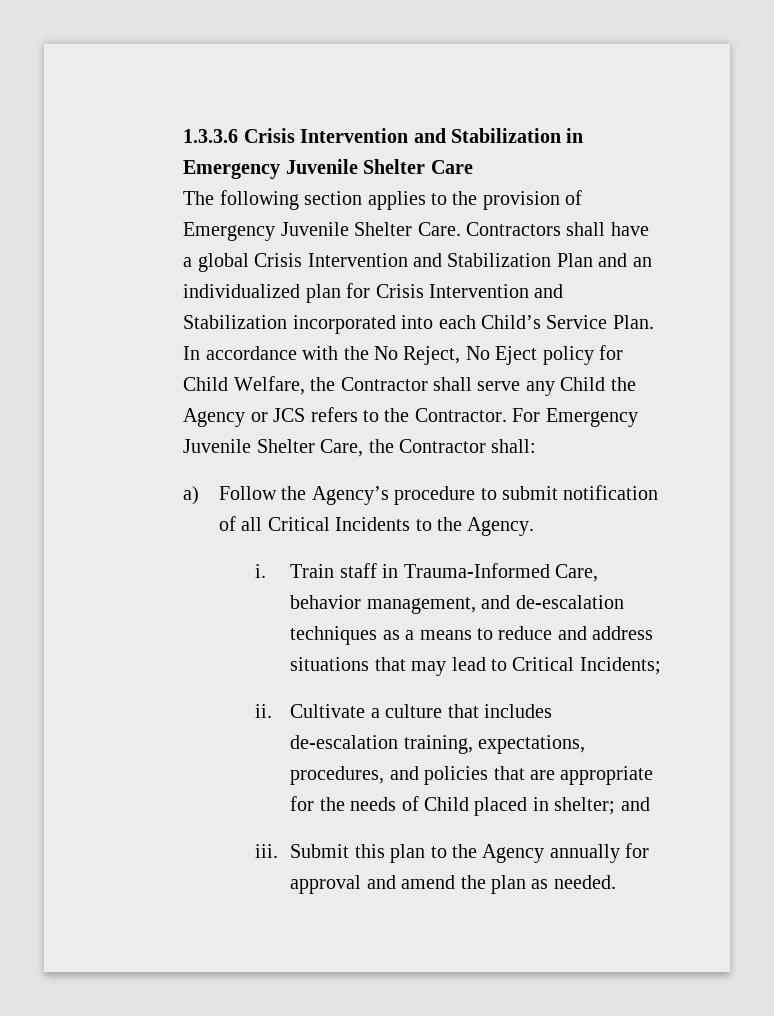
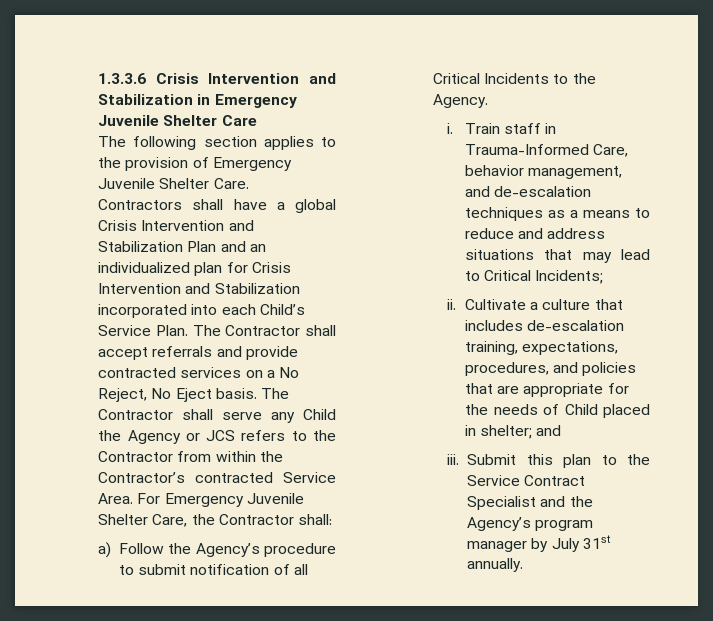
- In accordance with the No Reject, No Eject policy for Child Welfare, the Contractor shall serve any Child the Agency or JCS refers to the Contractor.
+ The Contractor shall accept referrals and provide contracted services on a No Reject, No Eject basis. The Contractor shall serve any Child the Agency or JCS refers to the Contractor from within the Contractor’s contracted Service Area.
- Submit this plan to the Agency annually for approval and amend the plan as needed.
+ Submit this plan to the Service Contract Specialist and the Agency’s program manager by July 31st annually.

